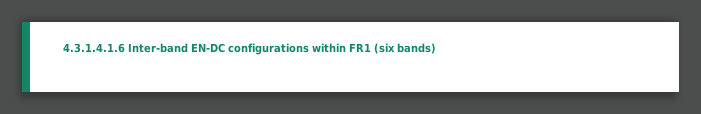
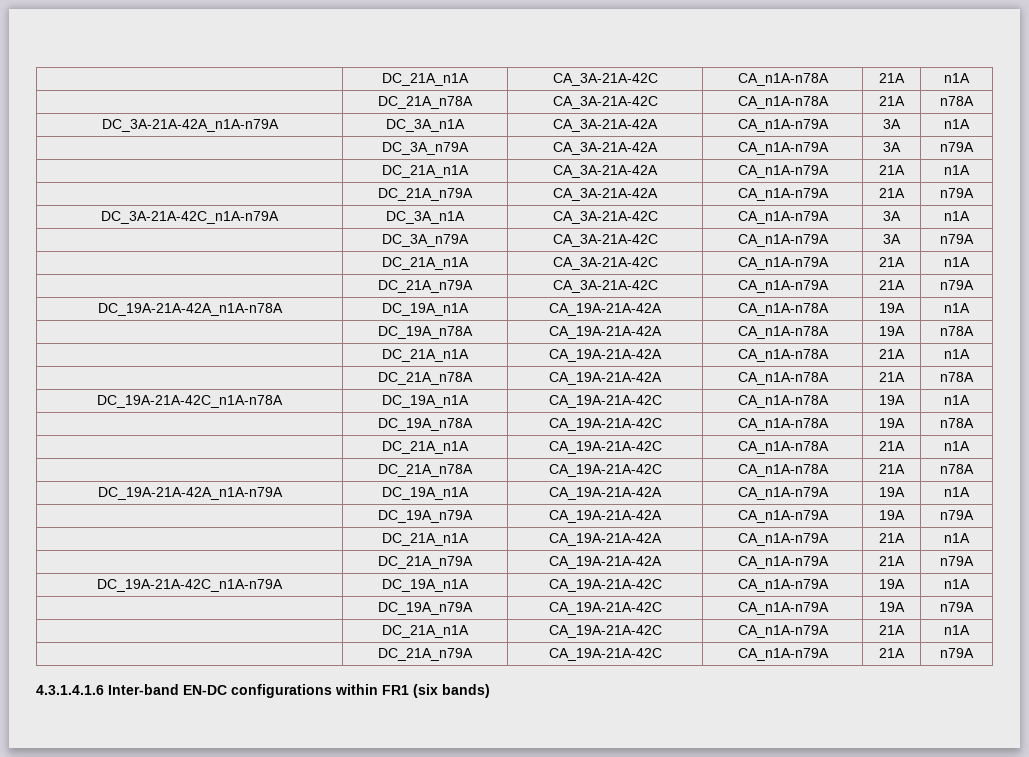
+ | DC_21A_n1A | CA_3A-21A-42C | CA_n1A-n78A | 21A | n1A
+ | DC_21A_n78A | CA_3A-21A-42C | CA_n1A-n78A | 21A | n78A
+ DC_3A-21A-42A_n1A-n79A | DC_3A_n1A | CA_3A-21A-42A | CA_n1A-n79A | 3A | n1A
+ | DC_3A_n79A | CA_3A-21A-42A | CA_n1A-n79A | 3A | n79A
+ | DC_21A_n1A | CA_3A-21A-42A | CA_n1A-n79A | 21A | n1A
+ | DC_21A_n79A | CA_3A-21A-42A | CA_n1A-n79A | 21A | n79A
+ DC_3A-21A-42C_n1A-n79A | DC_3A_n1A | CA_3A-21A-42C | CA_n1A-n79A | 3A | n1A
+ | DC_3A_n79A | CA_3A-21A-42C | CA_n1A-n79A | 3A | n79A
+ | DC_21A_n1A | CA_3A-21A-42C | CA_n1A-n79A | 21A | n1A
+ | DC_21A_n79A | CA_3A-21A-42C | CA_n1A-n79A | 21A | n79A
+ DC_19A-21A-42A_n1A-n78A | DC_19A_n1A | CA_19A-21A-42A | CA_n1A-n78A | 19A | n1A
+ | DC_19A_n78A | CA_19A-21A-42A | CA_n1A-n78A | 19A | n78A
+ | DC_21A_n1A | CA_19A-21A-42A | CA_n1A-n78A | 21A | n1A
+ | DC_21A_n78A | CA_19A-21A-42A | CA_n1A-n78A | 21A | n78A
+ DC_19A-21A-42C_n1A-n78A | DC_19A_n1A | CA_19A-21A-42C | CA_n1A-n78A | 19A | n1A
+ | DC_19A_n78A | CA_19A-21A-42C | CA_n1A-n78A | 19A | n78A
+ | DC_21A_n1A | CA_19A-21A-42C | CA_n1A-n78A | 21A | n1A
+ | DC_21A_n78A | CA_19A-21A-42C | CA_n1A-n78A | 21A | n78A
+ DC_19A-21A-42A_n1A-n79A | DC_19A_n1A | CA_19A-21A-42A | CA_n1A-n79A | 19A | n1A
+ | DC_19A_n79A | CA_19A-21A-42A | CA_n1A-n79A | 19A | n79A
+ | DC_21A_n1A | CA_19A-21A-42A | CA_n1A-n79A | 21A | n1A
+ | DC_21A_n79A | CA_19A-21A-42A | CA_n1A-n79A | 21A | n79A
+ DC_19A-21A-42C_n1A-n79A | DC_19A_n1A | CA_19A-21A-42C | CA_n1A-n79A | 19A | n1A
+ | DC_19A_n79A | CA_19A-21A-42C | CA_n1A-n79A | 19A | n79A
+ | DC_21A_n1A | CA_19A-21A-42C | CA_n1A-n79A | 21A | n1A
+ | DC_21A_n79A | CA_19A-21A-42C | CA_n1A-n79A | 21A | n79A

